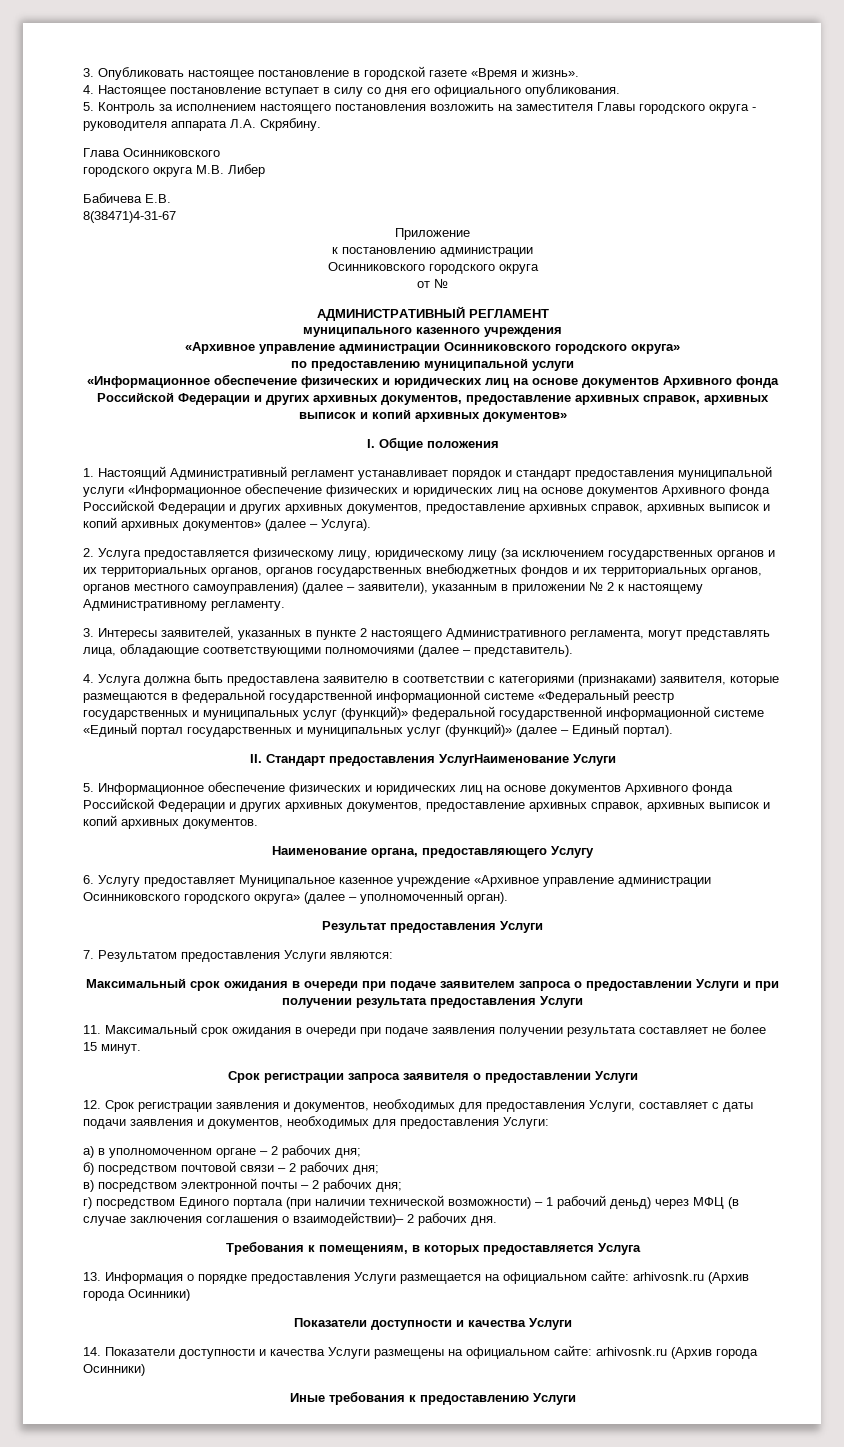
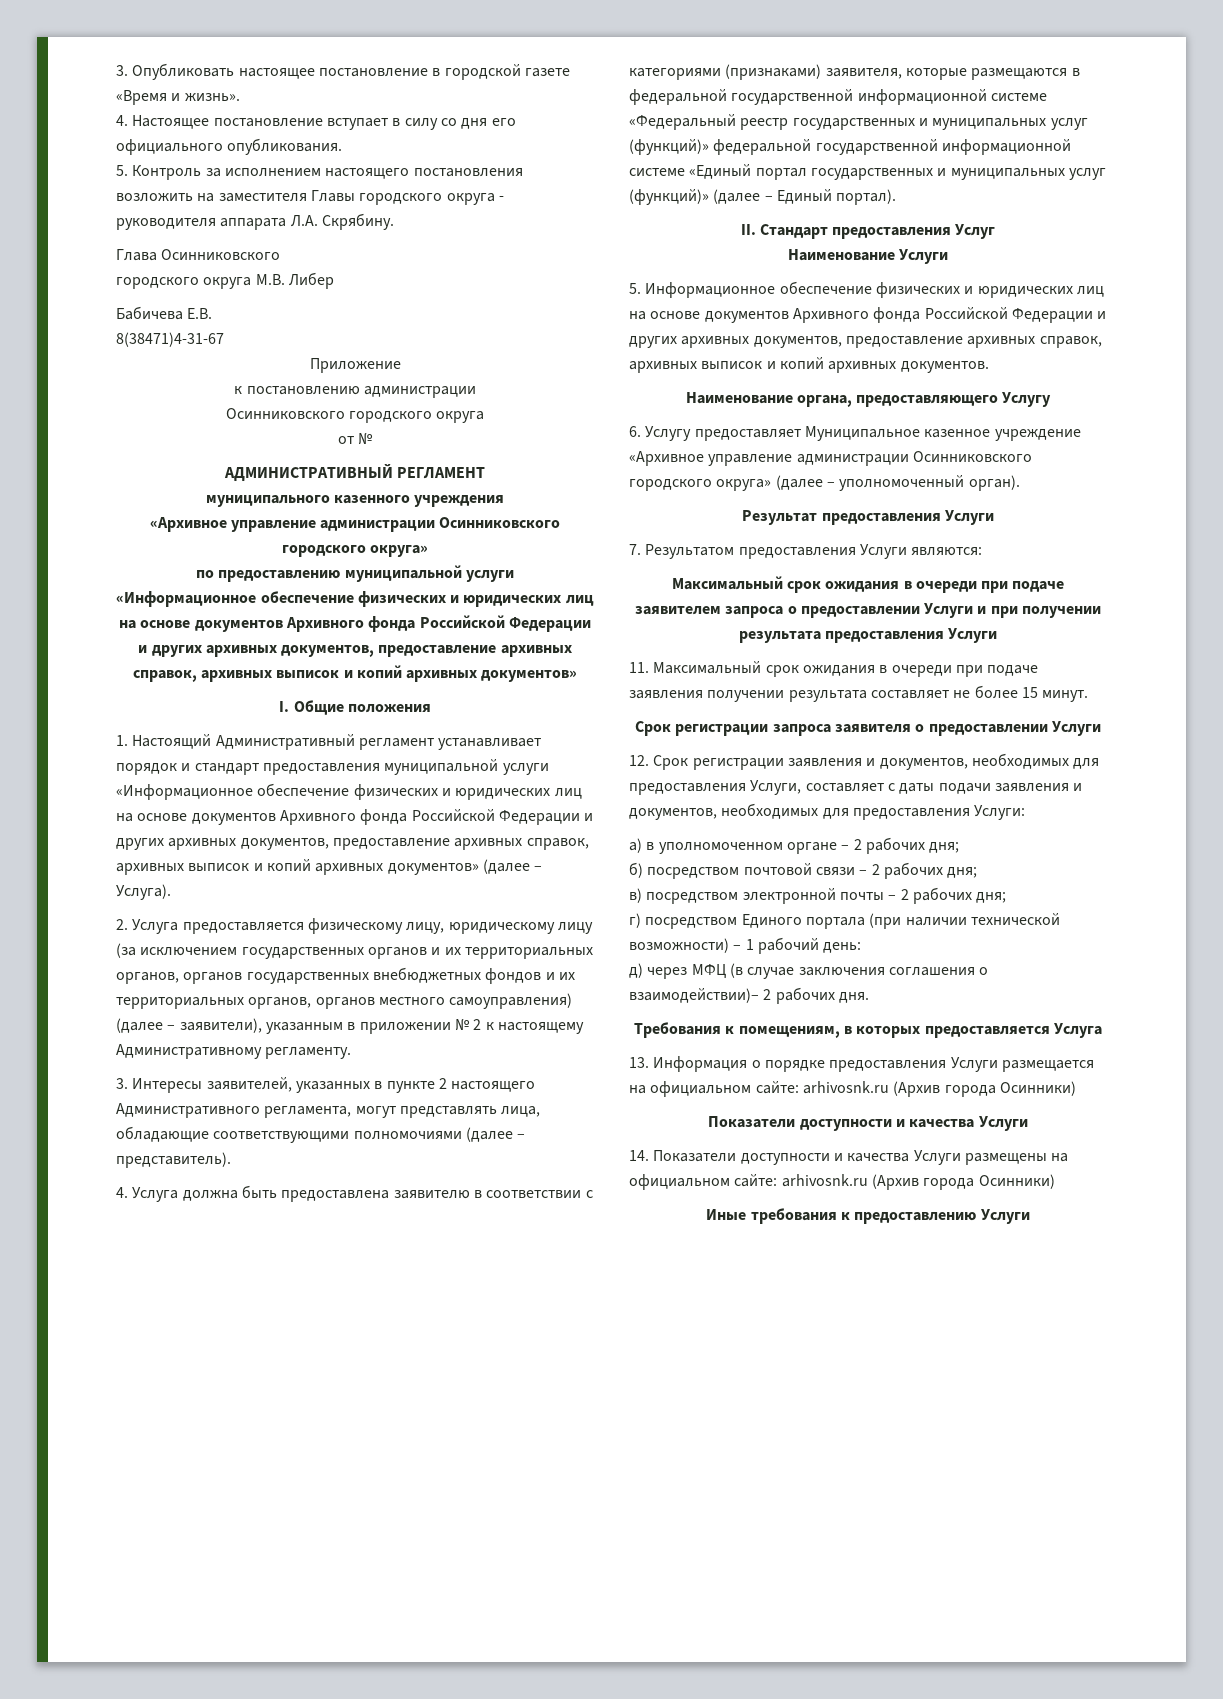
- II. Стандарт предоставления УслугНаименование Услуги
+ II. Стандарт предоставления Услуг
+ Наименование Услуги
- г) посредством Единого портала (при наличии технической возможности) – 1 рабочий деньд) через МФЦ (в случае заключения соглашения о взаимодействии)– 2 рабочих дня.
+ г) посредством Единого портала (при наличии технической возможности) – 1 рабочий день:
+ д) через МФЦ (в случае заключения соглашения о взаимодействии)– 2 рабочих дня.

